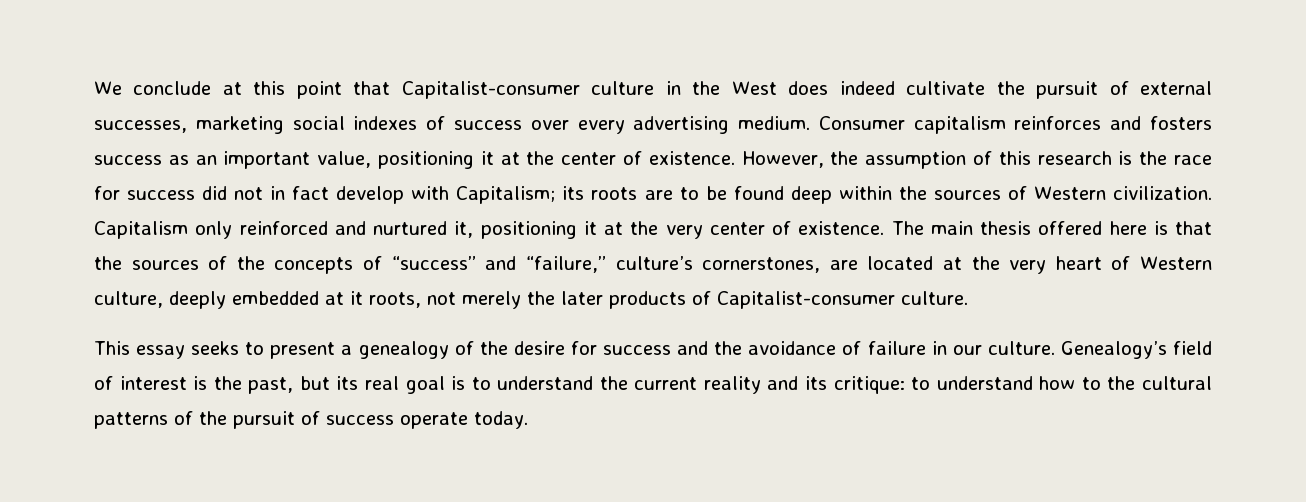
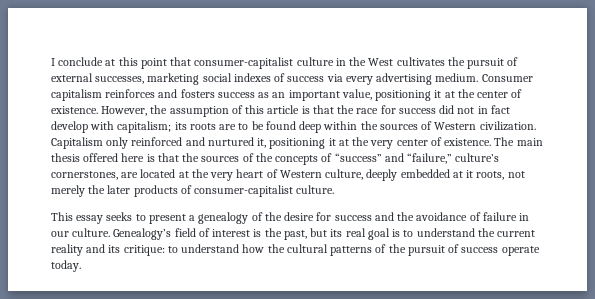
- We conclude at this point that Capitalist-consumer culture in the West does indeed cultivate the pursuit of external successes, marketing social indexes of success over every advertising medium.
+ I conclude at this point that consumer-capitalist culture in the West cultivates the pursuit of external successes, marketing social indexes of success via every advertising medium.
- However, the assumption of this research is the race for success did not in fact develop with Capitalism; its roots are to be found deep within the sources of Western civilization.
+ However, the assumption of this article is that the race for success did not in fact develop with capitalism; its roots are to be found deep within the sources of Western civilization.
- The main thesis offered here is that the sources of the concepts of “success” and “failure,” culture’s cornerstones, are located at the very heart of Western culture, deeply embedded at it roots, not merely the later products of Capitalist-consumer culture.
+ The main thesis offered here is that the sources of the concepts of “success” and “failure,” culture’s cornerstones, are located at the very heart of Western culture, deeply embedded at it roots, not merely the later products of consumer-capitalist culture.
- Genealogy’s field of interest is the past, but its real goal is to understand the current reality and its critique: to understand how to the cultural patterns of the pursuit of success operate today.
+ Genealogy’s field of interest is the past, but its real goal is to understand the current reality and its critique: to understand how the cultural patterns of the pursuit of success operate today.

